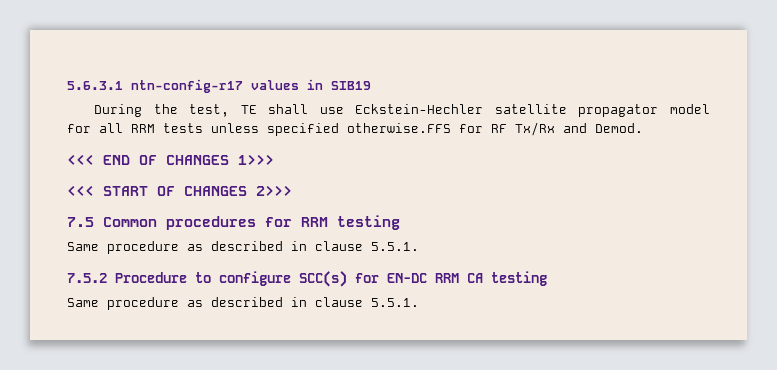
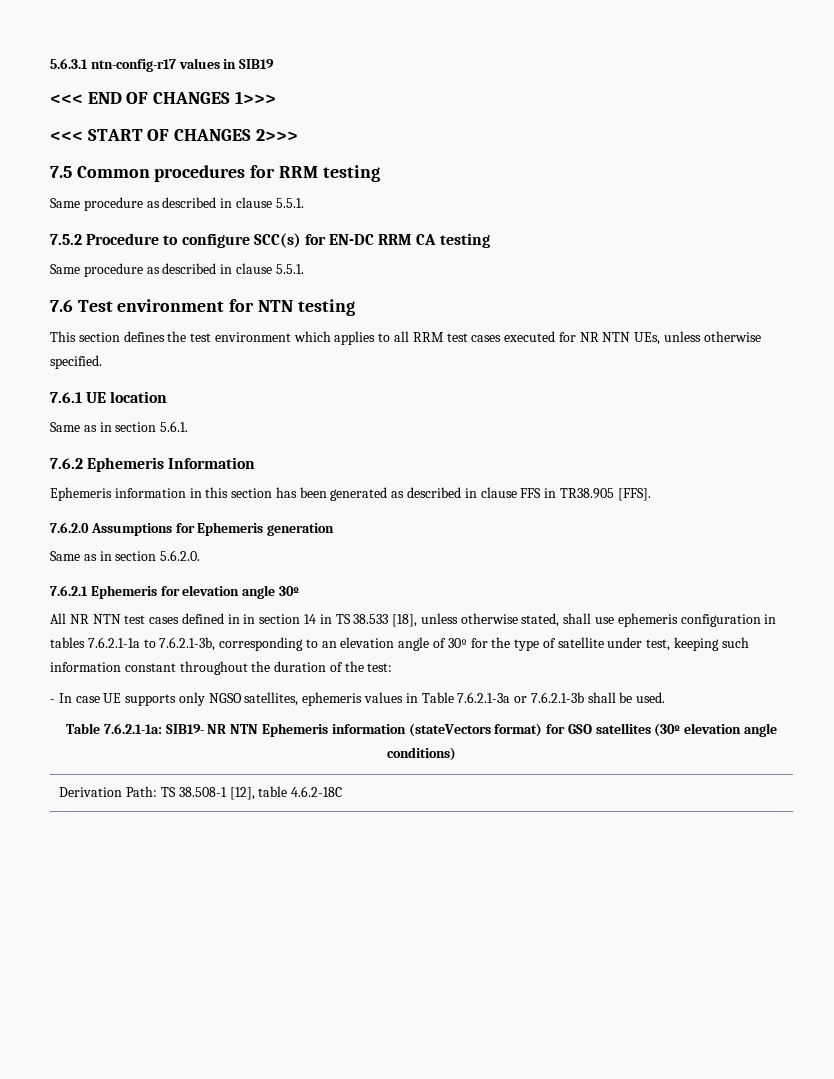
- During the test, TE shall use Eckstein-Hechler satellite propagator model for all RRM tests unless specified otherwise.FFS for RF Tx/Rx and Demod.
+ 7.6 Test environment for NTN testing
+ This section defines the test environment which applies to all RRM test cases executed for NR NTN UEs, unless otherwise specified.
+ 7.6.1 UE location
+ Same as in section 5.6.1.
+ 7.6.2 Ephemeris Information
+ Ephemeris information in this section has been generated as described in clause FFS in TR38.905 [FFS].
+ 7.6.2.0 Assumptions for Ephemeris generation
+ Same as in section 5.6.2.0.
+ 7.6.2.1 Ephemeris for elevation angle 30º
+ All NR NTN test cases defined in in section 14 in TS 38.533 [18], unless otherwise stated, shall use ephemeris configuration in tables 7.6.2.1-1a to 7.6.2.1-3b, corresponding to an elevation angle of 30º for the type of satellite under test, keeping such information constant throughout the duration of the test:
+ - In case UE supports only NGSO satellites, ephemeris values in Table 7.6.2.1-3a or 7.6.2.1-3b shall be used.
+ Table 7.6.2.1-1a: SIB19- NR NTN Ephemeris information (stateVectors format) for GSO satellites (30º elevation angle conditions)
+ Derivation Path: TS 38.508-1 [12], table 4.6.2-18C

